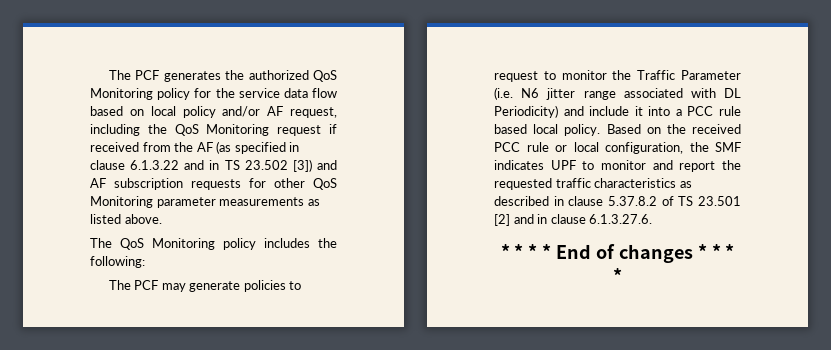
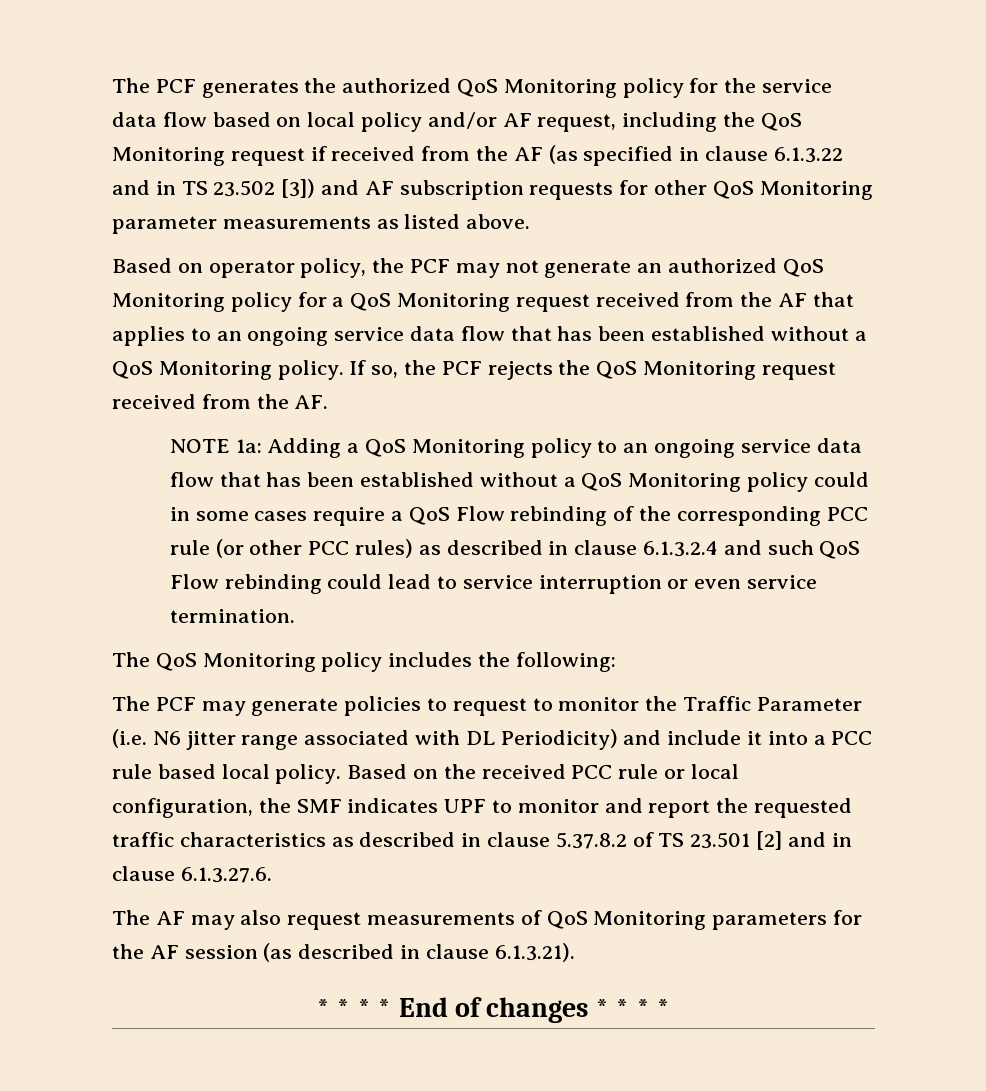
+ Based on operator policy, the PCF may not generate an authorized QoS Monitoring policy for a QoS Monitoring request received from the AF that applies to an ongoing service data flow that has been established without a QoS Monitoring policy. If so, the PCF rejects the QoS Monitoring request received from the AF.
+ NOTE 1a: Adding a QoS Monitoring policy to an ongoing service data flow that has been established without a QoS Monitoring policy could in some cases require a QoS Flow rebinding of the corresponding PCC rule (or other PCC rules) as described in clause 6.1.3.2.4 and such QoS Flow rebinding could lead to service interruption or even service termination.
+ The AF may also request measurements of QoS Monitoring parameters for the AF session (as described in clause 6.1.3.21).

